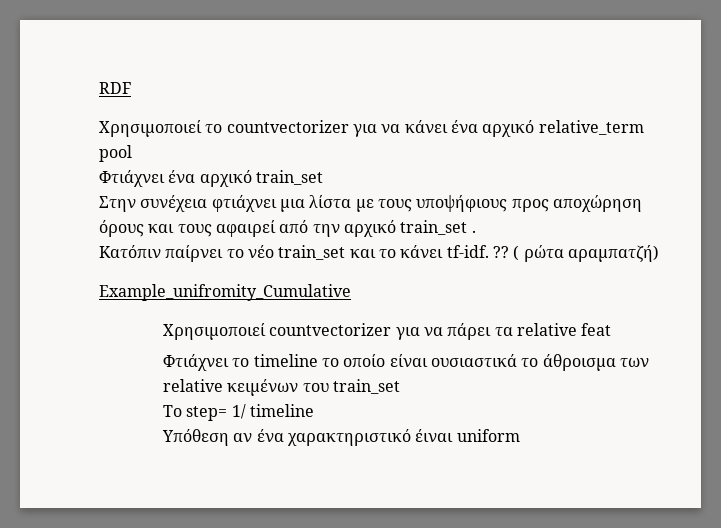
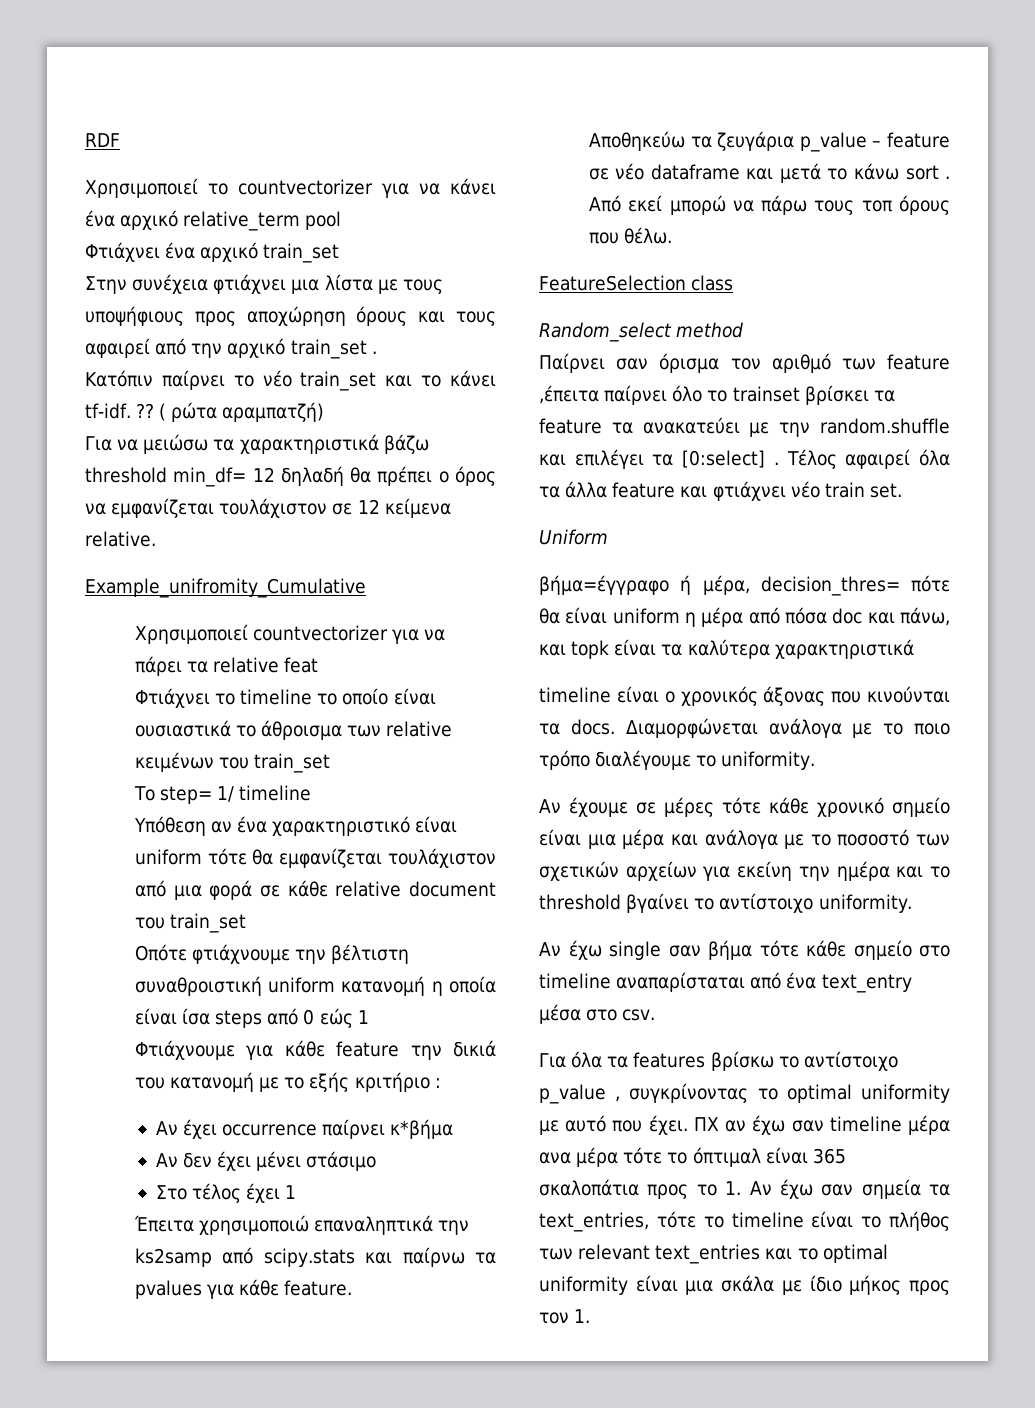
+ Για να μειώσω τα χαρακτηριστικά βάζω threshold min_df= 12 δηλαδή θα πρέπει ο όρος να εμφανίζεται τουλάχιστον σε 12 κείμενα relative.
- Υπόθεση αν ένα χαρακτηριστικό έιναι uniform
+ Υπόθεση αν ένα χαρακτηριστικό είναι uniform τότε θα εμφανίζεται τουλάχιστον από μια φορά σε κάθε relative document του train_set
+ Οπότε φτιάχνουμε την βέλτιστη συναθροιστική uniform κατανομή η οποία είναι ίσα steps από 0 εώς 1
+ Φτιάχνουμε για κάθε feature την δικιά του κατανομή με το εξής κριτήριο :
+ Αν έχει occurrence παίρνει κ*βήμα
+ Αν δεν έχει μένει στάσιμο
+ Στο τέλος έχει 1
+ Έπειτα χρησιμοποιώ επαναληπτικά την ks2samp από scipy.stats και παίρνω τα pvalues για κάθε feature.
+ Αποθηκεύω τα ζευγάρια p_value – feature σε νέο dataframe και μετά το κάνω sort . Από εκεί μπορώ να πάρω τους τοπ όρους που θέλω.
+ FeatureSelection class
+ Random_select method
+ Παίρνει σαν όρισμα τον αριθμό των feature ,έπειτα παίρνει όλο το trainset βρίσκει τα feature τα ανακατεύει με την random.shuffle και επιλέγει τα [0:select] . Τέλος αφαιρεί όλα τα άλλα feature και φτιάχνει νέο train set.
+ Uniform
+ βήμα=έγγραφο ή μέρα, decision_thres= πότε θα είναι uniform η μέρα από πόσα doc και πάνω, και topk είναι τα καλύτερα χαρακτηριστικά
+ timeline είναι ο χρονικός άξονας που κινούνται τα docs. Διαμορφώνεται ανάλογα με το ποιο τρόπο διαλέγουμε το uniformity.
+ Αν έχουμε σε μέρες τότε κάθε χρονικό σημείο είναι μια μέρα και ανάλογα με το ποσοστό των σχετικών αρχείων για εκείνη την ημέρα και το threshold βγαίνει το αντίστοιχο uniformity.
+ Αν έχω single σαν βήμα τότε κάθε σημείο στο timeline αναπαρίσταται από ένα text_entry μέσα στο csv.
+ Για όλα τα features βρίσκω το αντίστοιχο p_value , συγκρίνοντας το optimal uniformity με αυτό που έχει. ΠΧ αν έχω σαν timeline μέρα ανα μέρα τότε το όπτιμαλ είναι 365 σκαλοπάτια προς το 1. Αν έχω σαν σημεία τα text_entries, τότε το timeline είναι το πλήθος των relevant text_entries και το optimal uniformity είναι μια σκάλα με ίδιο μήκος προς τον 1.

